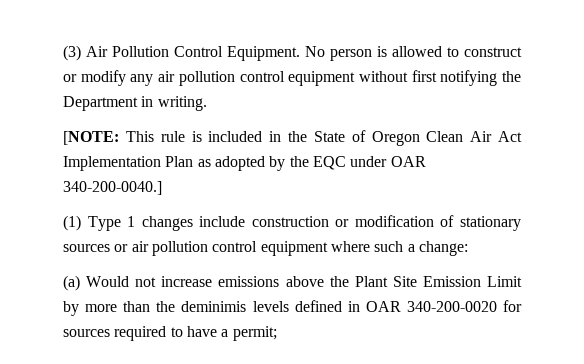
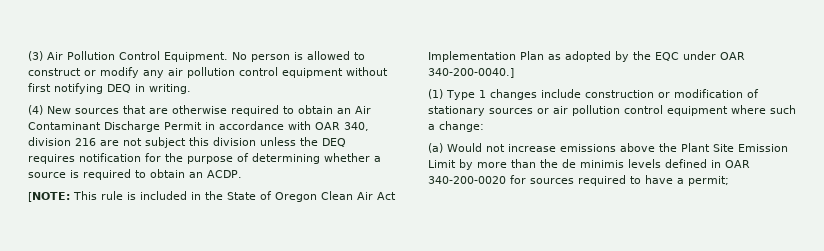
- No person is allowed to construct or modify any air pollution control equipment without first notifying the Department in writing.
+ No person is allowed to construct or modify any air pollution control equipment without first notifying DEQ in writing.
+ (4) New sources that are otherwise required to obtain an Air Contaminant Discharge Permit in accordance with OAR 340, division 216 are not subject this division unless the DEQ requires notification for the purpose of determining whether a source is required to obtain an ACDP.
- (a) Would not increase emissions above the Plant Site Emission Limit by more than the deminimis levels defined in OAR 340-200-0020 for sources required to have a permit;
+ (a) Would not increase emissions above the Plant Site Emission Limit by more than the de minimis levels defined in OAR 340-200-0020 for sources required to have a permit;

